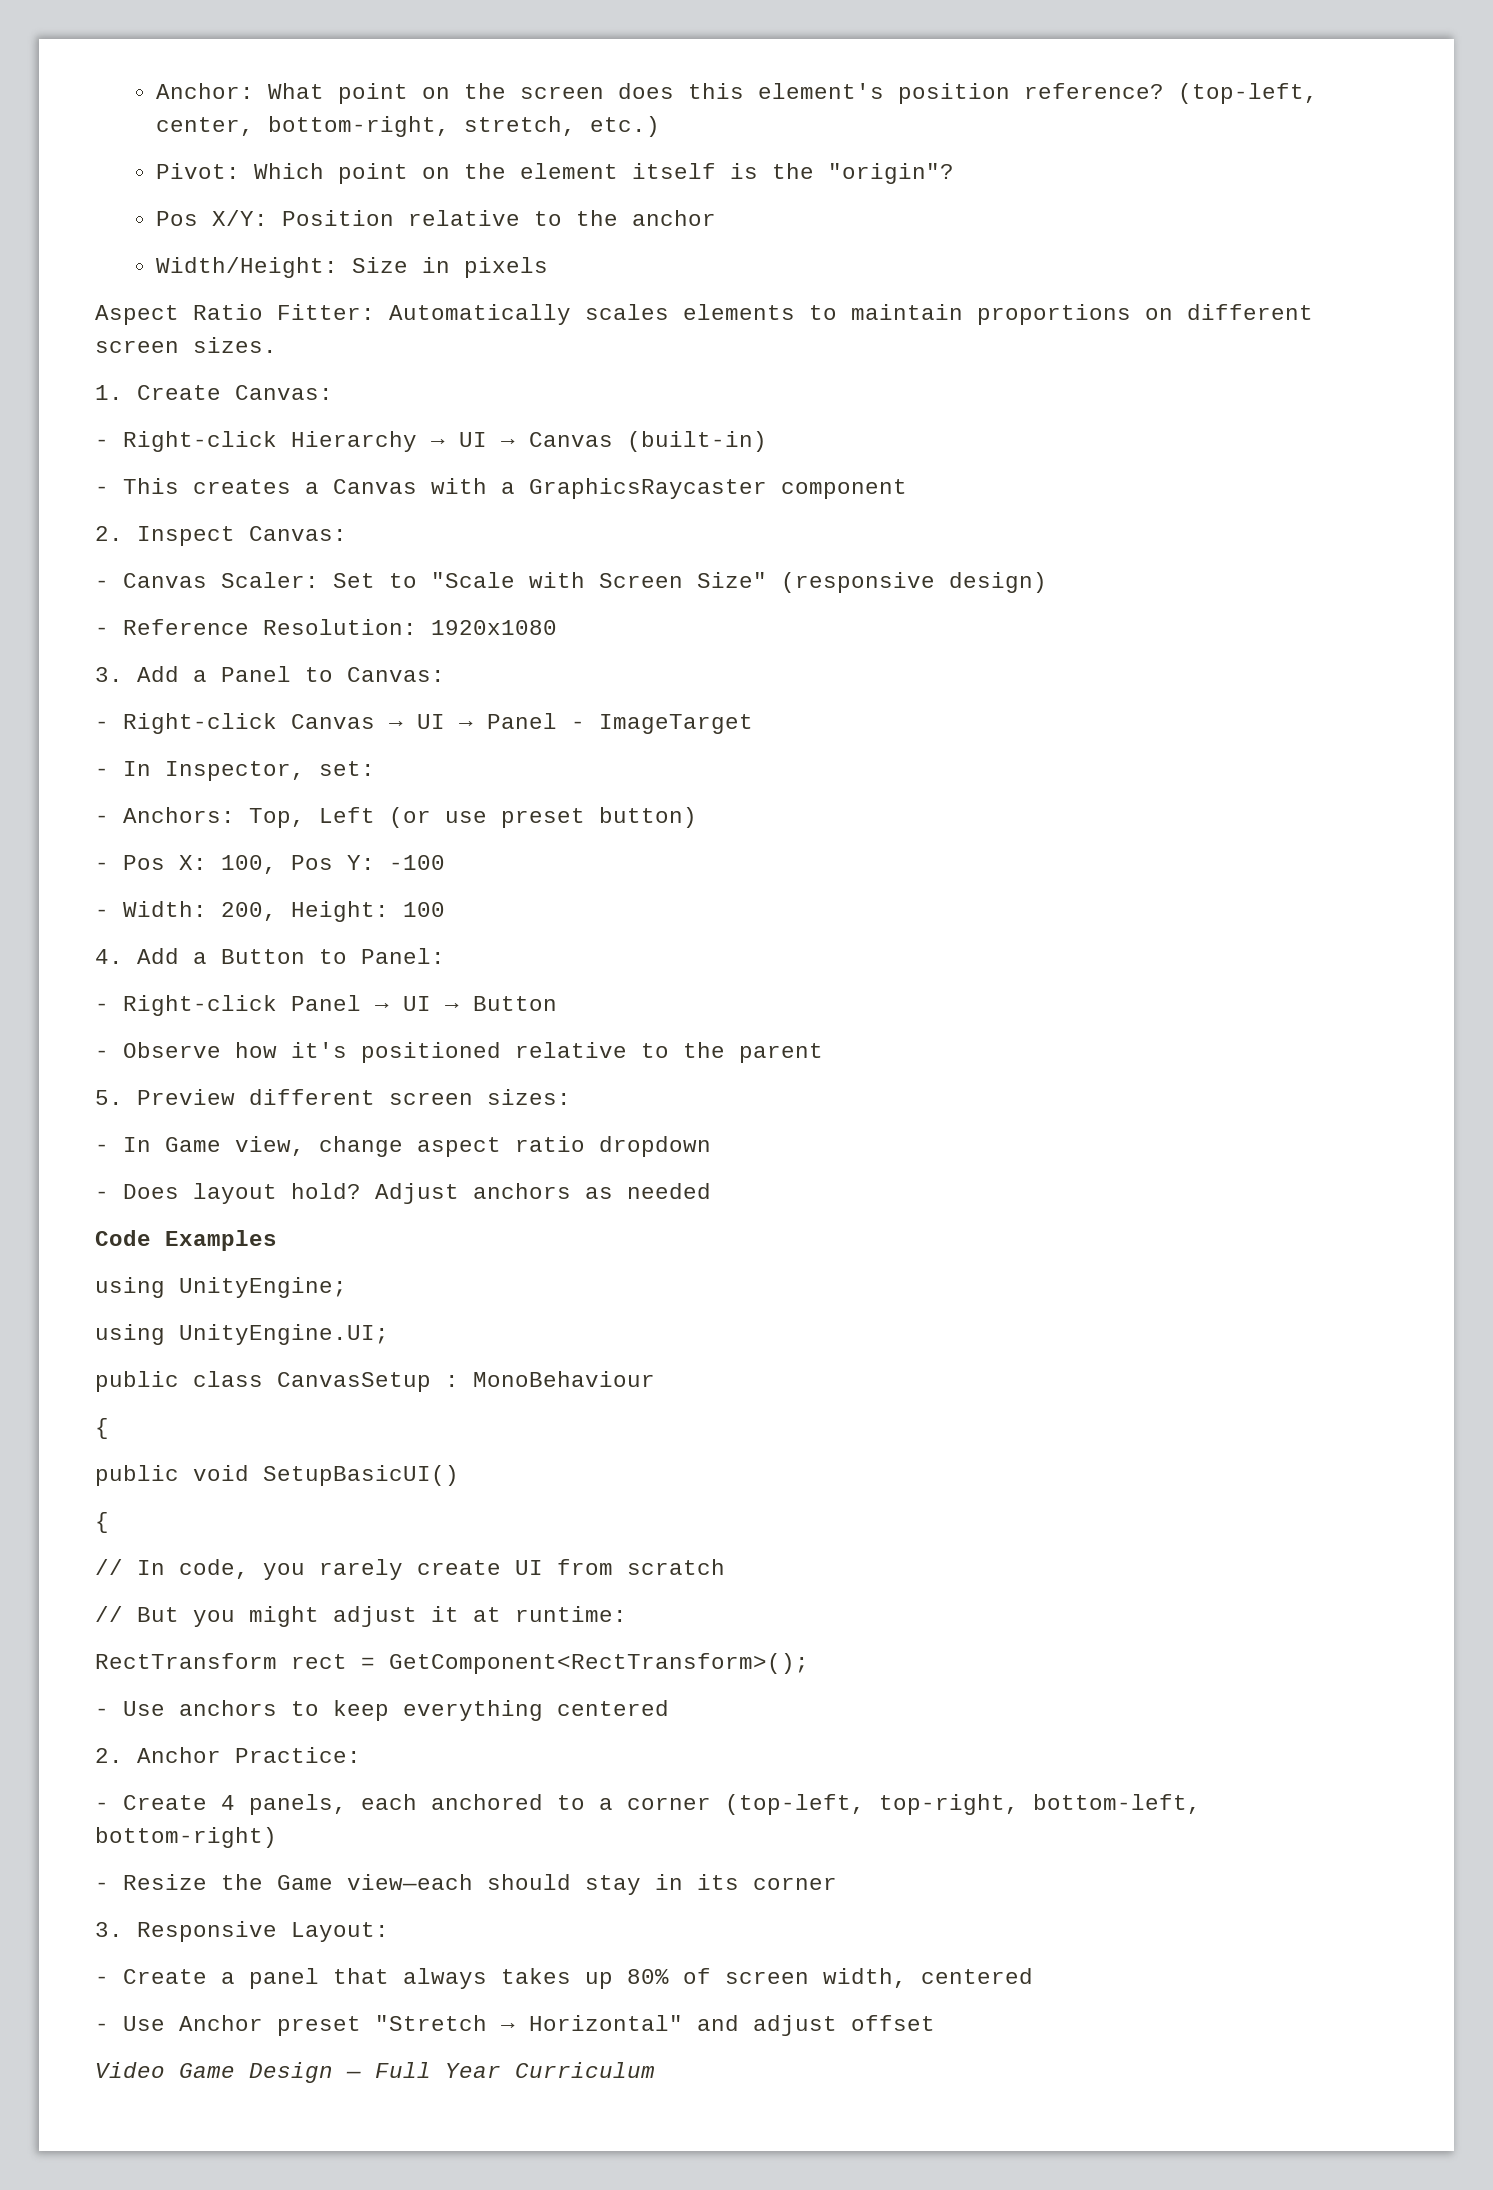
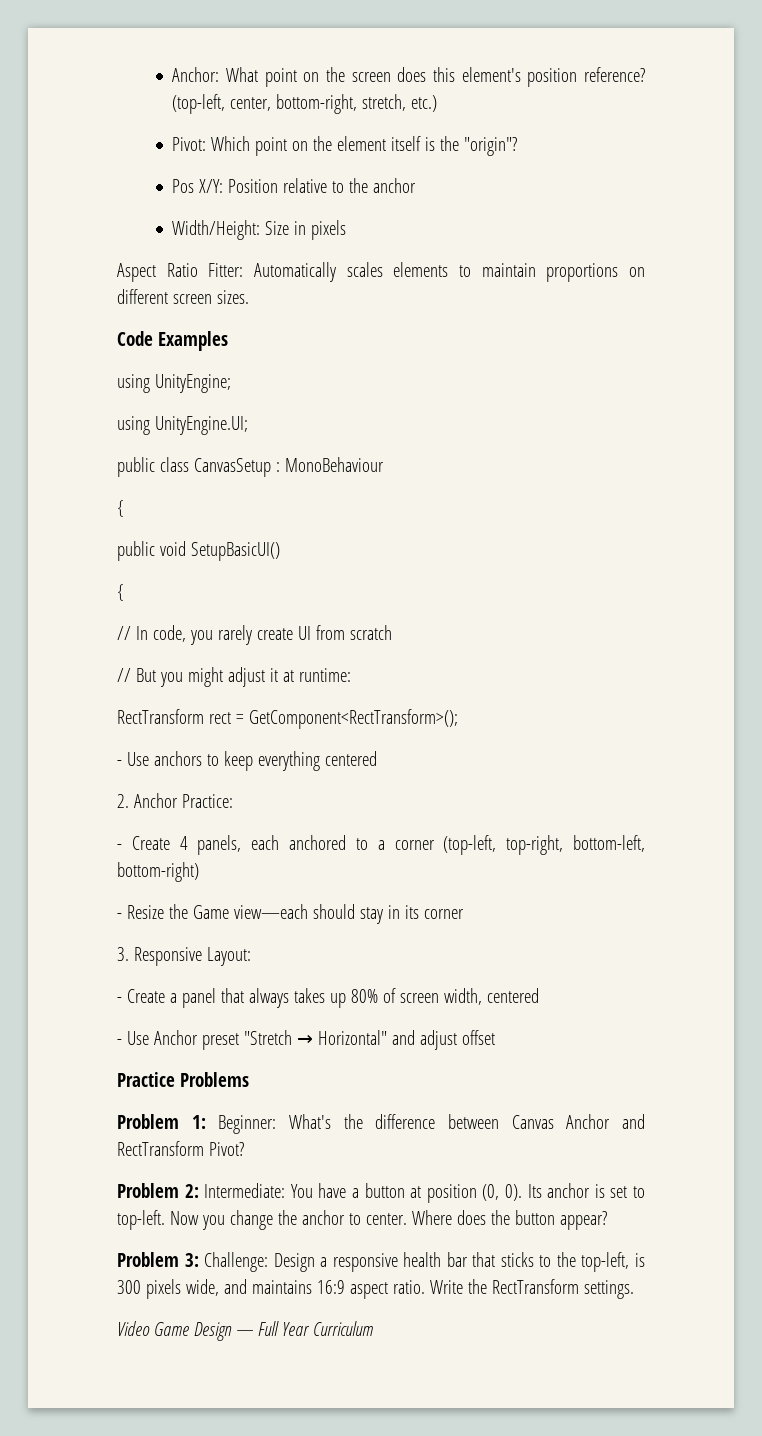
- 1. Create Canvas:
- - Right-click Hierarchy → UI → Canvas (built-in)
- - This creates a Canvas with a GraphicsRaycaster component
- 2. Inspect Canvas:
- - Canvas Scaler: Set to "Scale with Screen Size" (responsive design)
- - Reference Resolution: 1920x1080
- 3. Add a Panel to Canvas:
- - Right-click Canvas → UI → Panel - ImageTarget
- - In Inspector, set:
- - Anchors: Top, Left (or use preset button)
- - Pos X: 100, Pos Y: -100
- - Width: 200, Height: 100
- 4. Add a Button to Panel:
- - Right-click Panel → UI → Button
- - Observe how it's positioned relative to the parent
- 5. Preview different screen sizes:
- - In Game view, change aspect ratio dropdown
- - Does layout hold? Adjust anchors as needed
+ Practice Problems
+ Problem 1: Beginner: What's the difference between Canvas Anchor and RectTransform Pivot?
+ Problem 2: Intermediate: You have a button at position (0, 0). Its anchor is set to top-left. Now you change the anchor to center. Where does the button appear?
+ Problem 3: Challenge: Design a responsive health bar that sticks to the top-left, is 300 pixels wide, and maintains 16:9 aspect ratio. Write the RectTransform settings.

